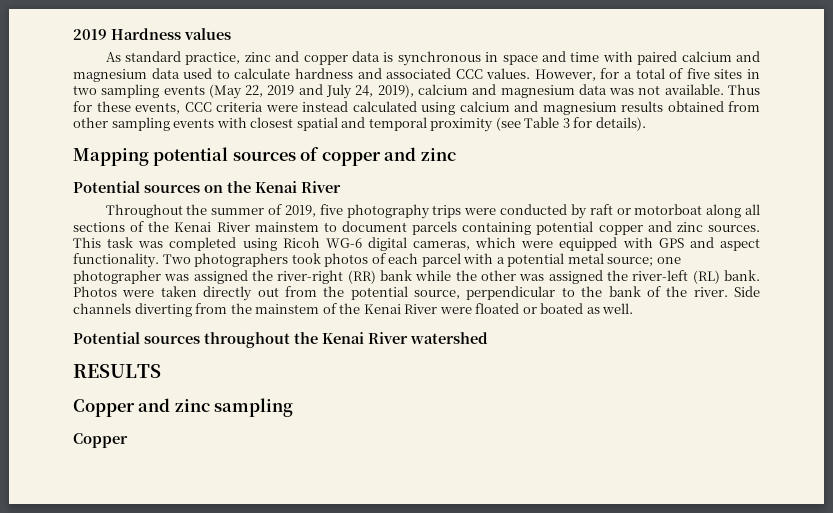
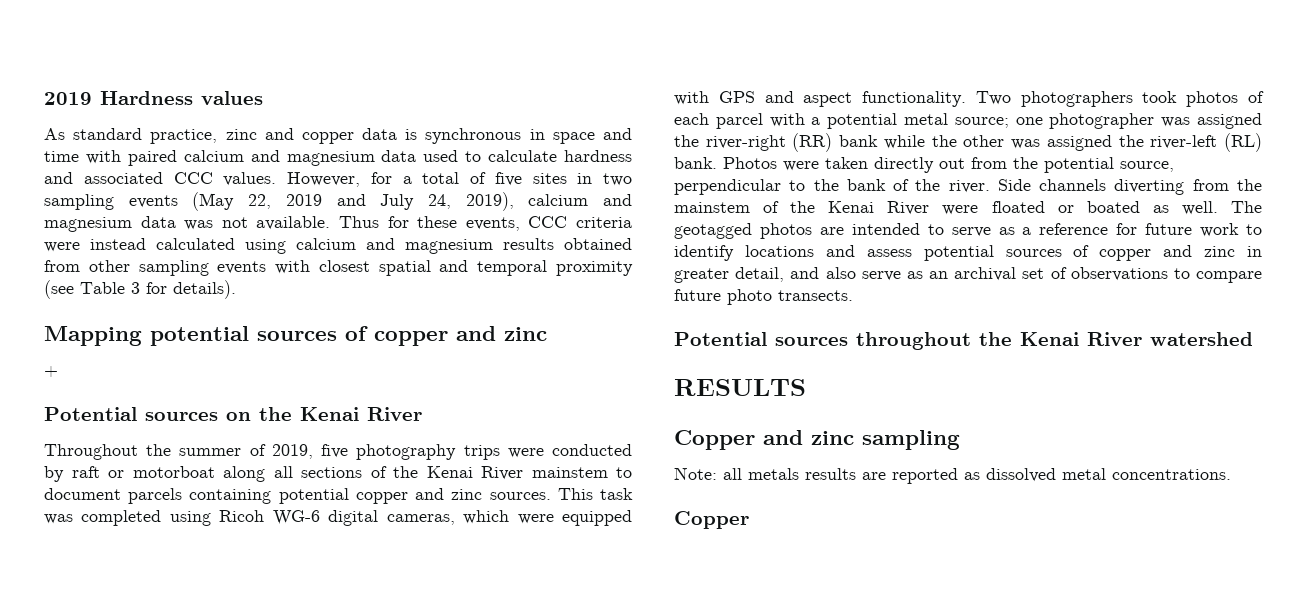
+ +
+ The geotagged photos are intended to serve as a reference for future work to identify locations and assess potential sources of copper and zinc in greater detail, and also serve as an archival set of observations to compare future photo transects.
+ Note: all metals results are reported as dissolved metal concentrations.

